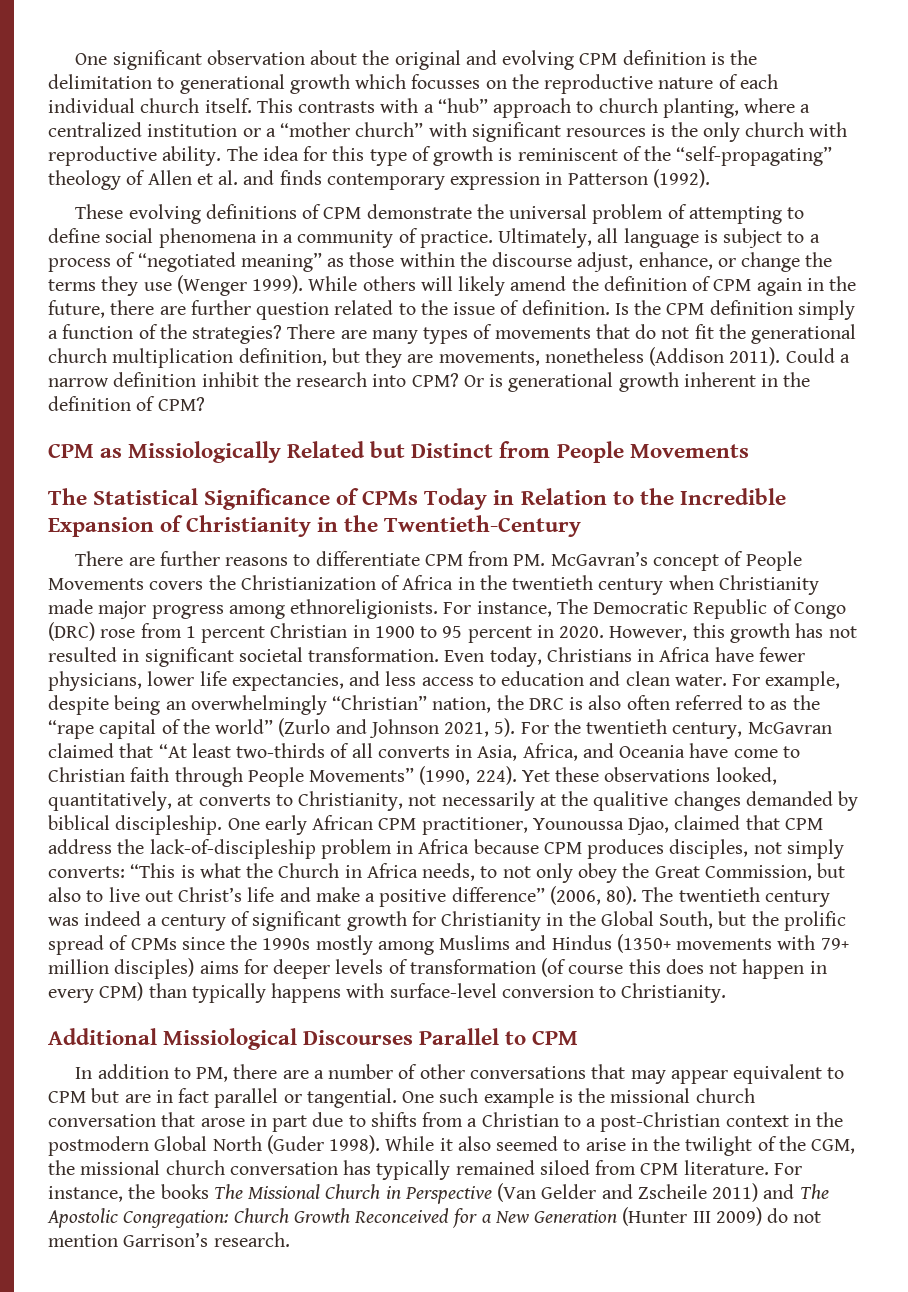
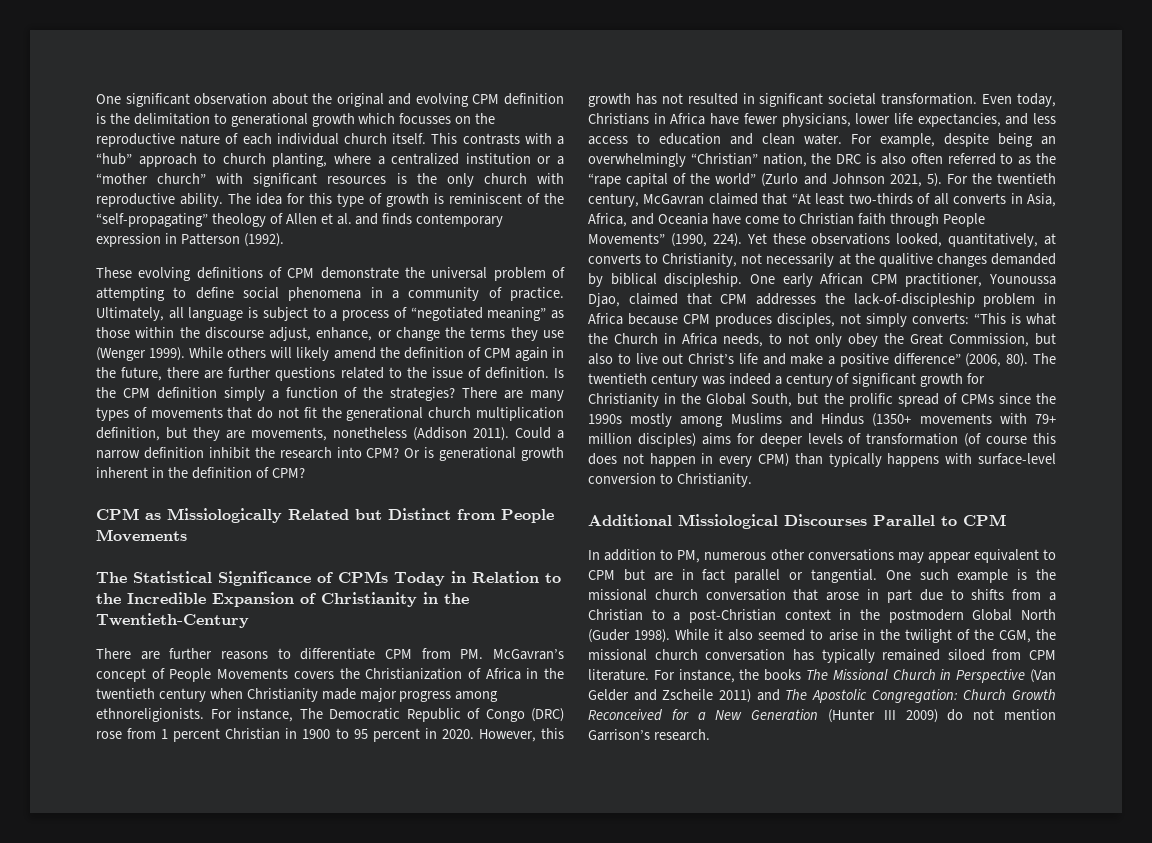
- While others will likely amend the definition of CPM again in the future, there are further question related to the issue of definition.
+ While others will likely amend the definition of CPM again in the future, there are further questions related to the issue of definition.
- One early African CPM practitioner, Younoussa Djao, claimed that CPM address the lack-of-discipleship problem in Africa because CPM produces disciples, not simply converts: “This is what the Church in Africa needs, to not only obey the Great Commission, but also to live out Christ’s life and make a positive difference” (2006, 80).
+ One early African CPM practitioner, Younoussa Djao, claimed that CPM addresses the lack-of-discipleship problem in Africa because CPM produces disciples, not simply converts: “This is what the Church in Africa needs, to not only obey the Great Commission, but also to live out Christ’s life and make a positive difference” (2006, 80).
- In addition to PM, there are a number of other conversations that may appear equivalent to CPM but are in fact parallel or tangential.
+ In addition to PM, numerous other conversations may appear equivalent to CPM but are in fact parallel or tangential.

